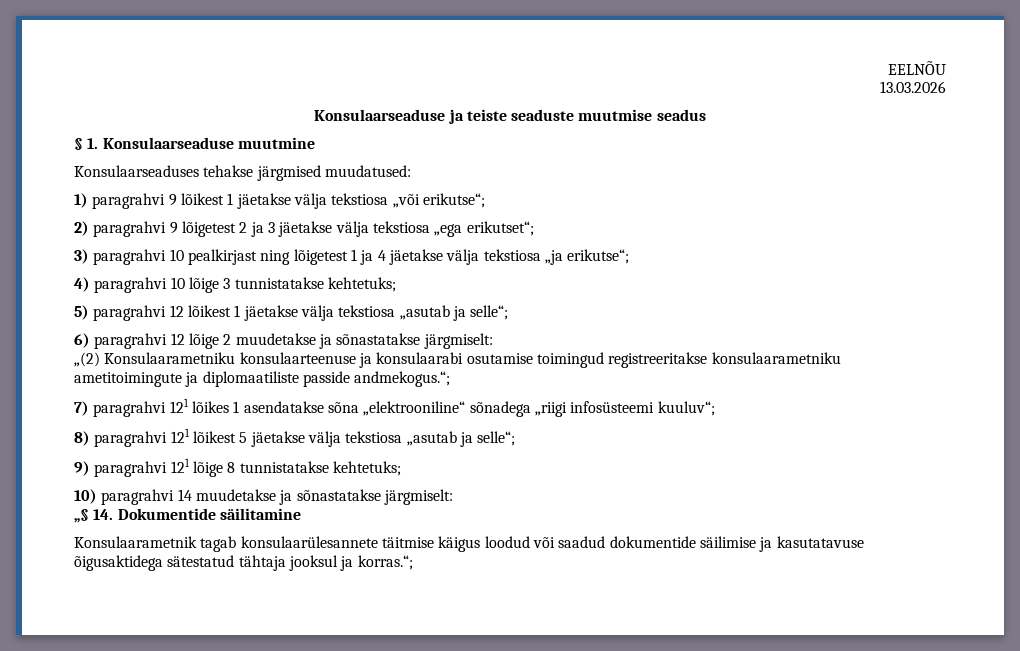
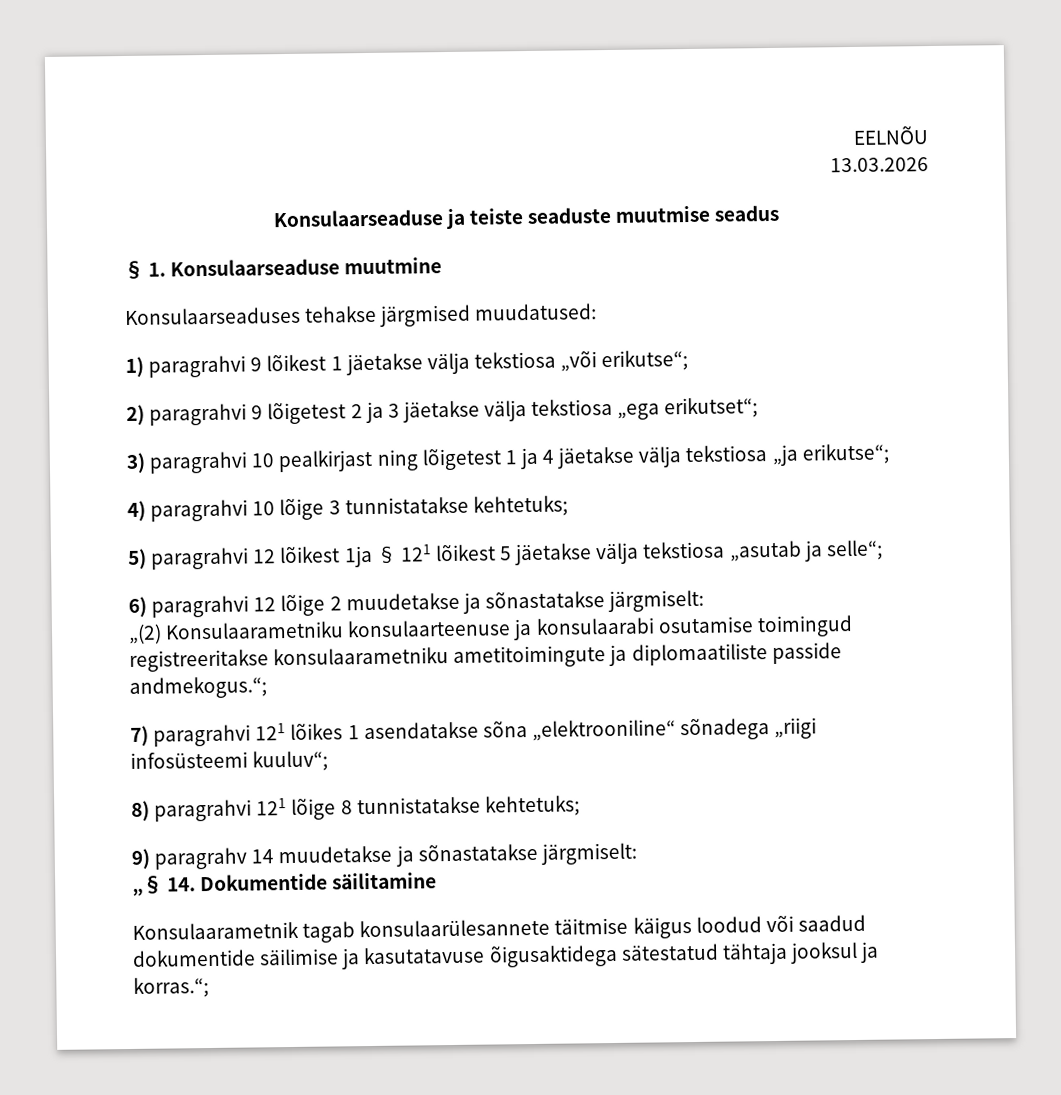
- 5) paragrahvi 12 lõikest 1 jäetakse välja tekstiosa „asutab ja selle“;
+ 5) paragrahvi 12 lõikest 1ja § 121 lõikest 5 jäetakse välja tekstiosa „asutab ja selle“;
- 8) paragrahvi 121 lõikest 5 jäetakse välja tekstiosa „asutab ja selle“;
- 9) paragrahvi 121 lõige 8 tunnistatakse kehtetuks;
+ 8) paragrahvi 121 lõige 8 tunnistatakse kehtetuks;
- 10) paragrahvi 14 muudetakse ja sõnastatakse järgmiselt:
+ 9) paragrahv 14 muudetakse ja sõnastatakse järgmiselt:

